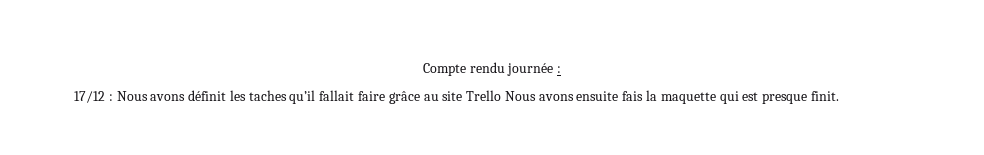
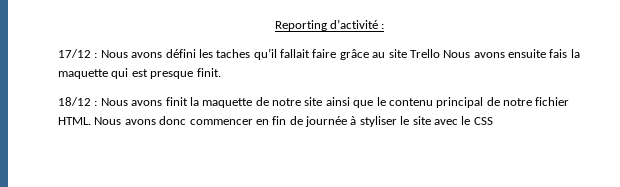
- Compte rendu journée :
+ Reporting d’activité :
- 17/12 : Nous avons définit les taches qu’il fallait faire grâce au site Trello Nous avons ensuite fais la maquette qui est presque finit.
+ 17/12 : Nous avons défini les taches qu’il fallait faire grâce au site Trello Nous avons ensuite fais la maquette qui est presque finit.
+ 18/12 : Nous avons finit la maquette de notre site ainsi que le contenu principal de notre fichier HTML. Nous avons donc commencer en fin de journée à styliser le site avec le CSS

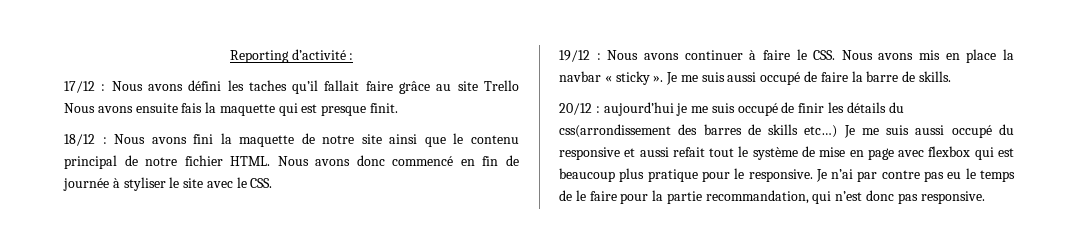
- 18/12 : Nous avons finit la maquette de notre site ainsi que le contenu principal de notre fichier HTML.
+ 18/12 : Nous avons fini la maquette de notre site ainsi que le contenu principal de notre fichier HTML.
- Nous avons donc commencer en fin de journée à styliser le site avec le CSS
+ Nous avons donc commencé en fin de journée à styliser le site avec le CSS.
+ 19/12 : Nous avons continuer à faire le CSS. Nous avons mis en place la navbar « sticky ». Je me suis aussi occupé de faire la barre de skills.
+ 20/12 : aujourd’hui je me suis occupé de finir les détails du css(arrondissement des barres de skills etc…) Je me suis aussi occupé du responsive et aussi refait tout le système de mise en page avec flexbox qui est beaucoup plus pratique pour le responsive. Je n’ai par contre pas eu le temps de le faire pour la partie recommandation, qui n’est donc pas responsive.

